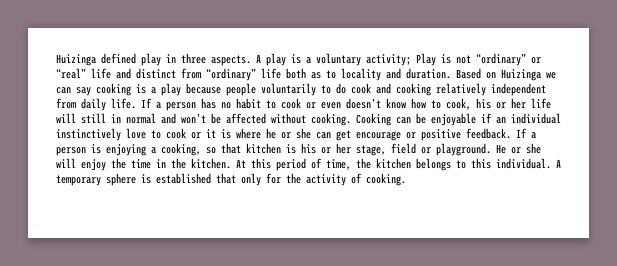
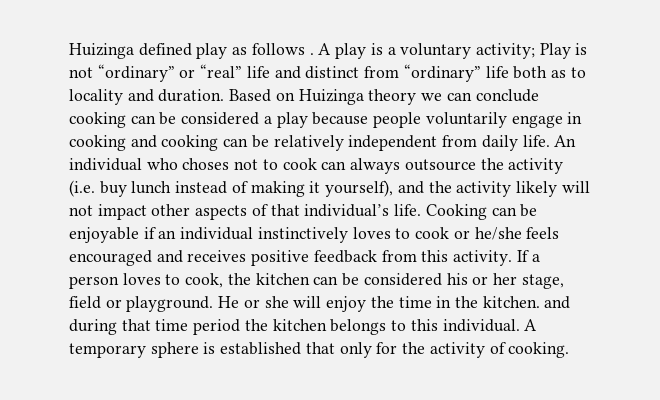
- Huizinga defined play in three aspects.
+ Huizinga defined play as follows .
- Based on Huizinga we can say cooking is a play because people voluntarily to do cook and cooking relatively independent from daily life.
+ Based on Huizinga theory we can conclude cooking can be considered a play because people voluntarily engage in cooking and cooking can be relatively independent from daily life.
- If a person has no habit to cook or even doesn’t know how to cook, his or her life will still in normal and won’t be affected without cooking.
+ An individual who choses not to cook can always outsource the activity (i.e. buy lunch instead of making it yourself), and the activity likely will not impact other aspects of that individual’s life.
- Cooking can be enjoyable if an individual instinctively love to cook or it is where he or she can get encourage or positive feedback. If a person is enjoying a cooking, so that kitchen is his or her stage, field or playground.
+ Cooking can be enjoyable if an individual instinctively loves to cook or he/she feels encouraged and receives positive feedback from this activity. If a person loves to cook, the kitchen can be considered his or her stage, field or playground.
- He or she will enjoy the time in the kitchen. At this period of time, the kitchen belongs to this individual.
+ He or she will enjoy the time in the kitchen. and during that time period the kitchen belongs to this individual.

